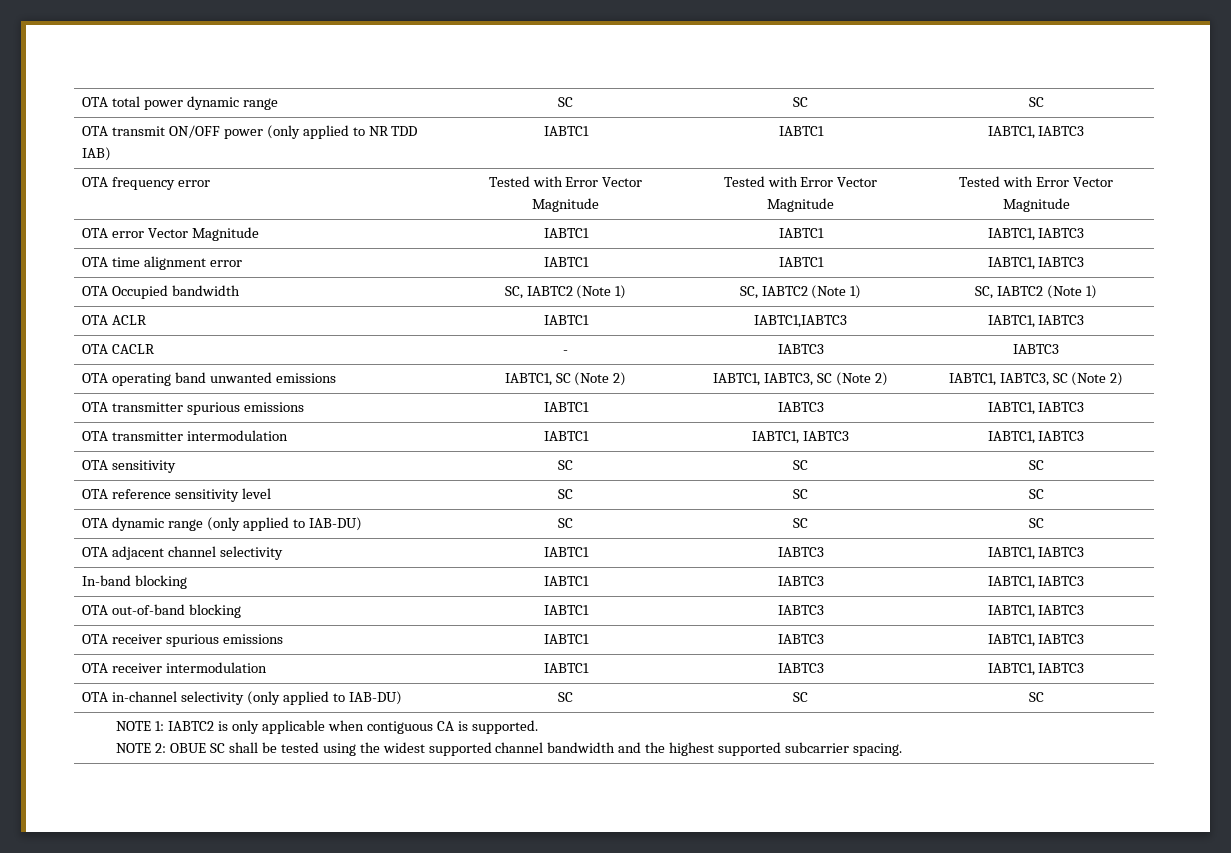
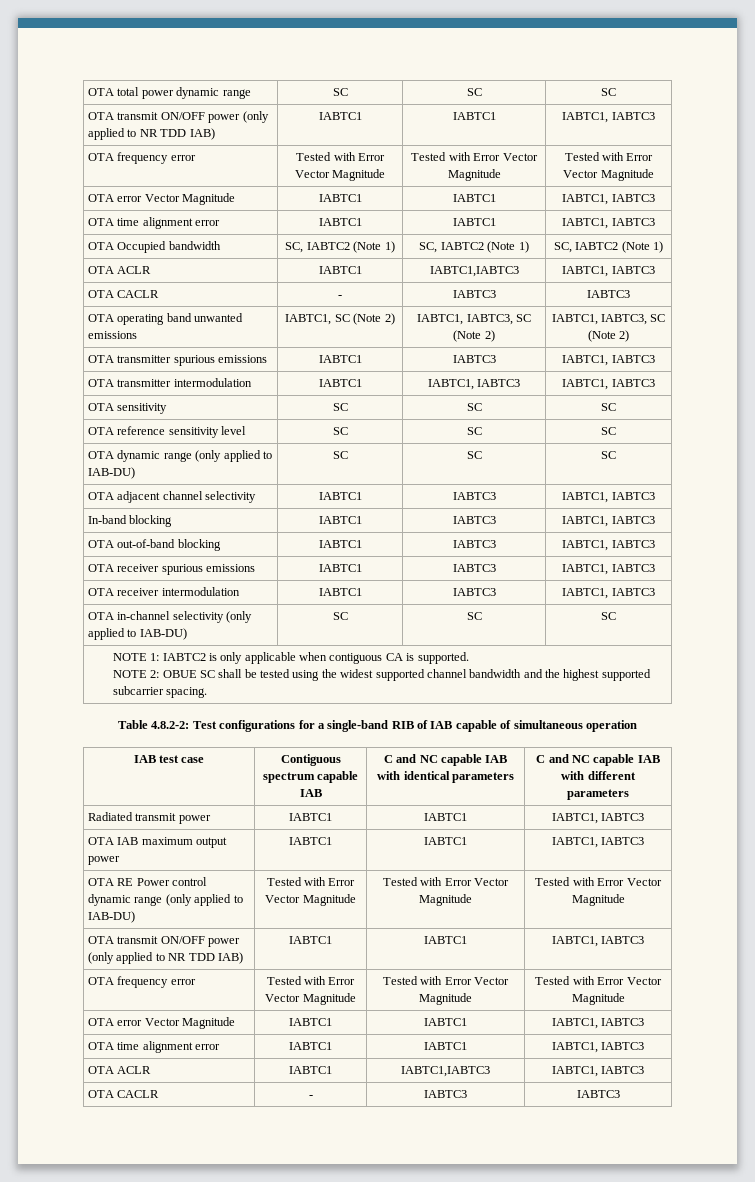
+ Table 4.8.2-2: Test configurations for a single-band RIB of IAB capable of simultaneous operation
+ IAB test case | Contiguous spectrum capable IAB | C and NC capable IAB with identical parameters | C and NC capable IAB with different parameters
+ Radiated transmit power | IABTC1 | IABTC1 | IABTC1, IABTC3
+ OTA IAB maximum output power | IABTC1 | IABTC1 | IABTC1, IABTC3
+ OTA RE Power control dynamic range (only applied to IAB-DU) | Tested with Error Vector Magnitude | Tested with Error Vector Magnitude | Tested with Error Vector Magnitude
+ OTA transmit ON/OFF power (only applied to NR TDD IAB) | IABTC1 | IABTC1 | IABTC1, IABTC3
+ OTA frequency error | Tested with Error Vector Magnitude | Tested with Error Vector Magnitude | Tested with Error Vector Magnitude
+ OTA error Vector Magnitude | IABTC1 | IABTC1 | IABTC1, IABTC3
+ OTA time alignment error | IABTC1 | IABTC1 | IABTC1, IABTC3
+ OTA ACLR | IABTC1 | IABTC1,IABTC3 | IABTC1, IABTC3
+ OTA CACLR | - | IABTC3 | IABTC3

